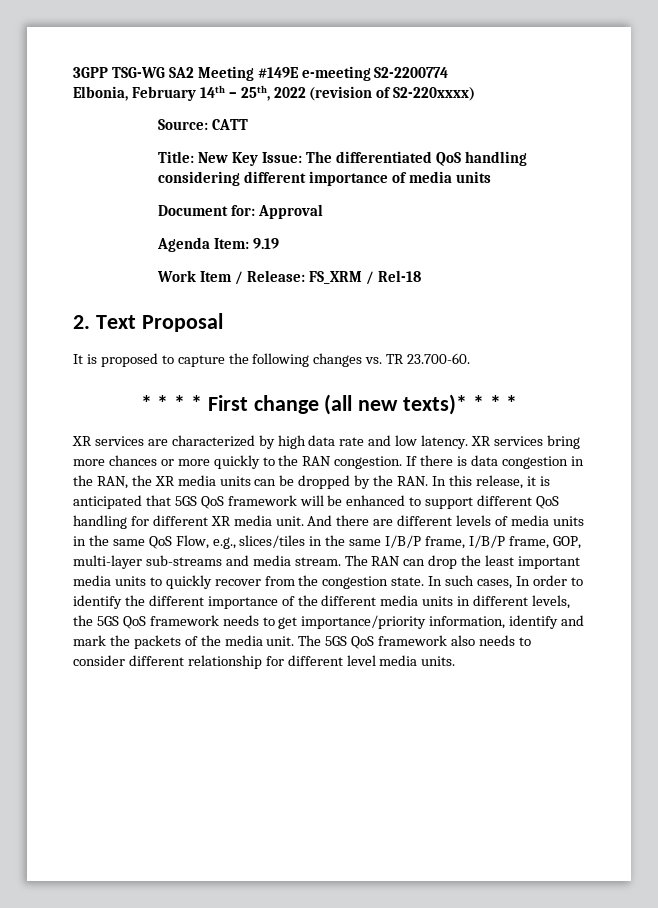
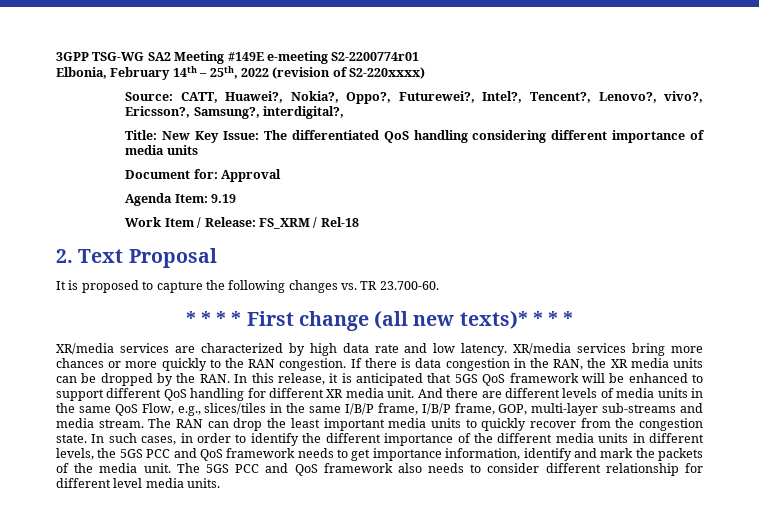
- 3GPP TSG-WG SA2 Meeting #149E e-meeting S2-2200774
+ 3GPP TSG-WG SA2 Meeting #149E e-meeting S2-2200774r01
- Source: CATT
+ Source: CATT, Huawei?, Nokia?, Oppo?, Futurewei?, Intel?, Tencent?, Lenovo?, vivo?, Ericsson?, Samsung?, interdigital?,
- XR services are characterized by high data rate and low latency.
+ XR/media services are characterized by high data rate and low latency.
- XR services bring more chances or more quickly to the RAN congestion.
+ XR/media services bring more chances or more quickly to the RAN congestion.
- In such cases, In order to identify the different importance of the different media units in different levels, the 5GS QoS framework needs to get importance/priority information, identify and mark the packets of the media unit.
+ In such cases, in order to identify the different importance of the different media units in different levels, the 5GS PCC and QoS framework needs to get importance information, identify and mark the packets of the media unit.
- The 5GS QoS framework also needs to consider different relationship for different level media units.
+ The 5GS PCC and QoS framework also needs to consider different relationship for different level media units.

